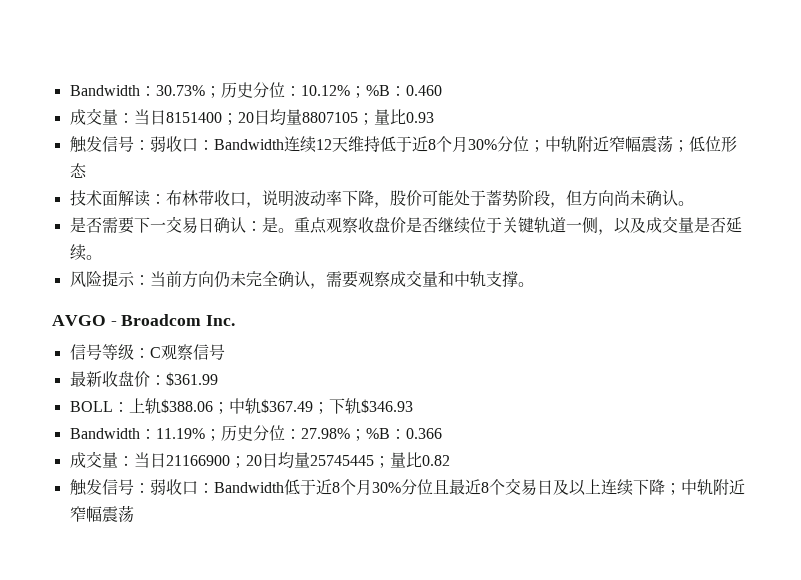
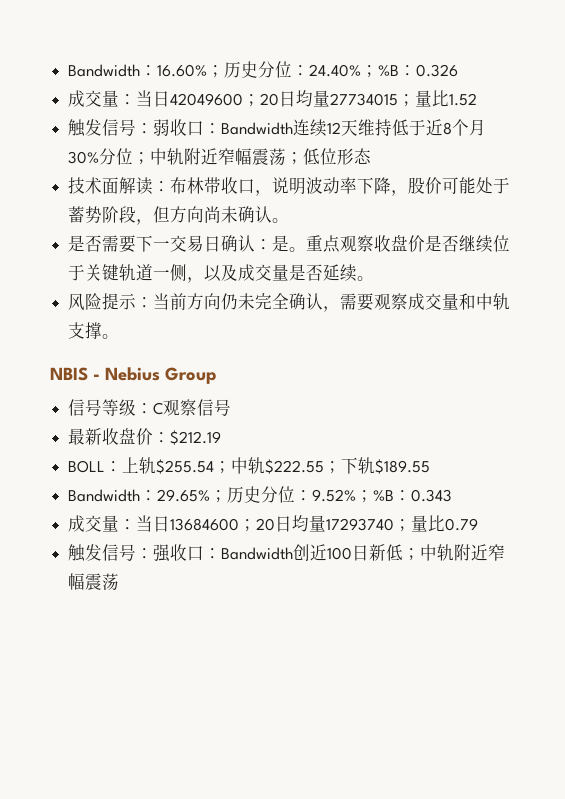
- Bandwidth：30.73%；历史分位：10.12%；%B：0.460
- 成交量：当日8151400；20日均量8807105；量比0.93
+ Bandwidth：16.60%；历史分位：24.40%；%B：0.326
+ 成交量：当日42049600；20日均量27734015；量比1.52
- AVGO - Broadcom Inc.
+ NBIS - Nebius Group
- 最新收盘价：$361.99
+ 最新收盘价：$212.19
- BOLL：上轨$388.06；中轨$367.49；下轨$346.93
- Bandwidth：11.19%；历史分位：27.98%；%B：0.366
- 成交量：当日21166900；20日均量25745445；量比0.82
- 触发信号：弱收口：Bandwidth低于近8个月30%分位且最近8个交易日及以上连续下降；中轨附近窄幅震荡
+ BOLL：上轨$255.54；中轨$222.55；下轨$189.55
+ Bandwidth：29.65%；历史分位：9.52%；%B：0.343
+ 成交量：当日13684600；20日均量17293740；量比0.79
+ 触发信号：强收口：Bandwidth创近100日新低；中轨附近窄幅震荡

